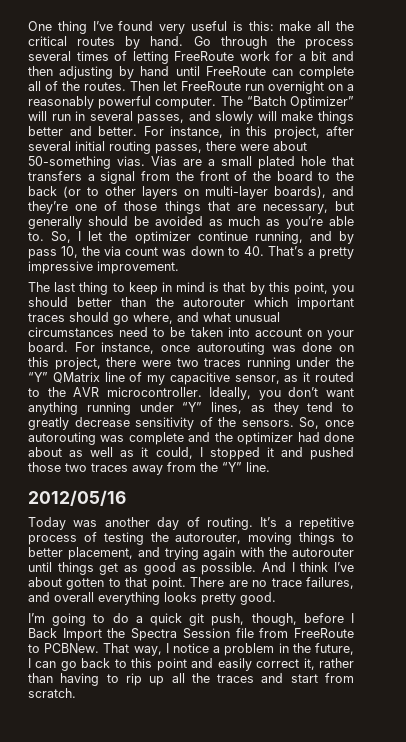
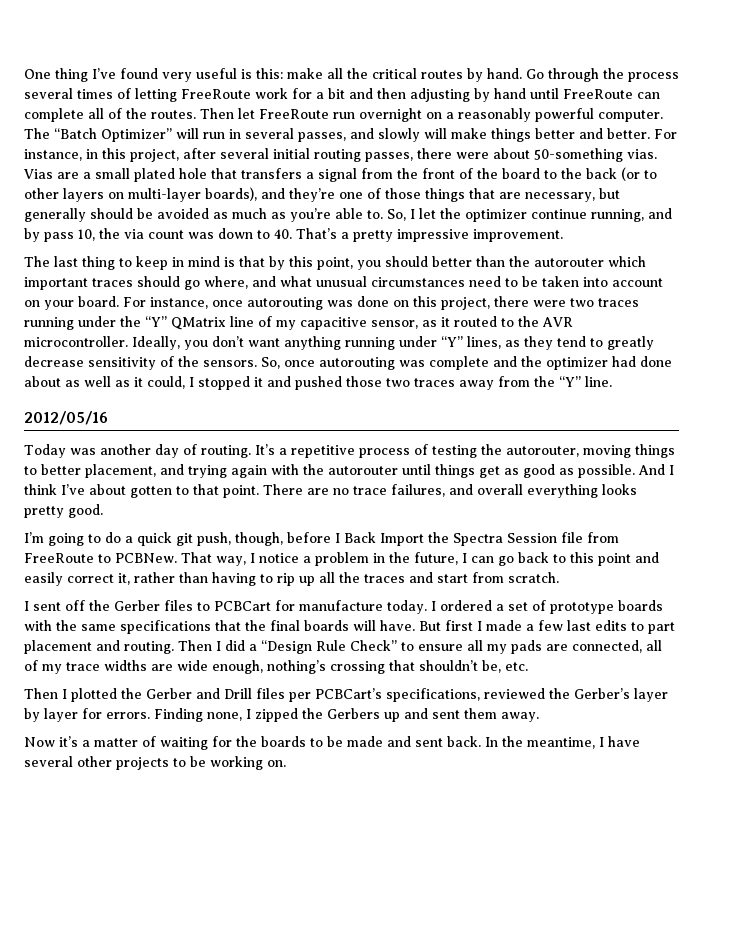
+ I sent off the Gerber files to PCBCart for manufacture today. I ordered a set of prototype boards with the same specifications that the final boards will have. But first I made a few last edits to part placement and routing. Then I did a “Design Rule Check” to ensure all my pads are connected, all of my trace widths are wide enough, nothing’s crossing that shouldn’t be, etc.
+ Then I plotted the Gerber and Drill files per PCBCart’s specifications, reviewed the Gerber’s layer by layer for errors. Finding none, I zipped the Gerbers up and sent them away.
+ Now it’s a matter of waiting for the boards to be made and sent back. In the meantime, I have several other projects to be working on.

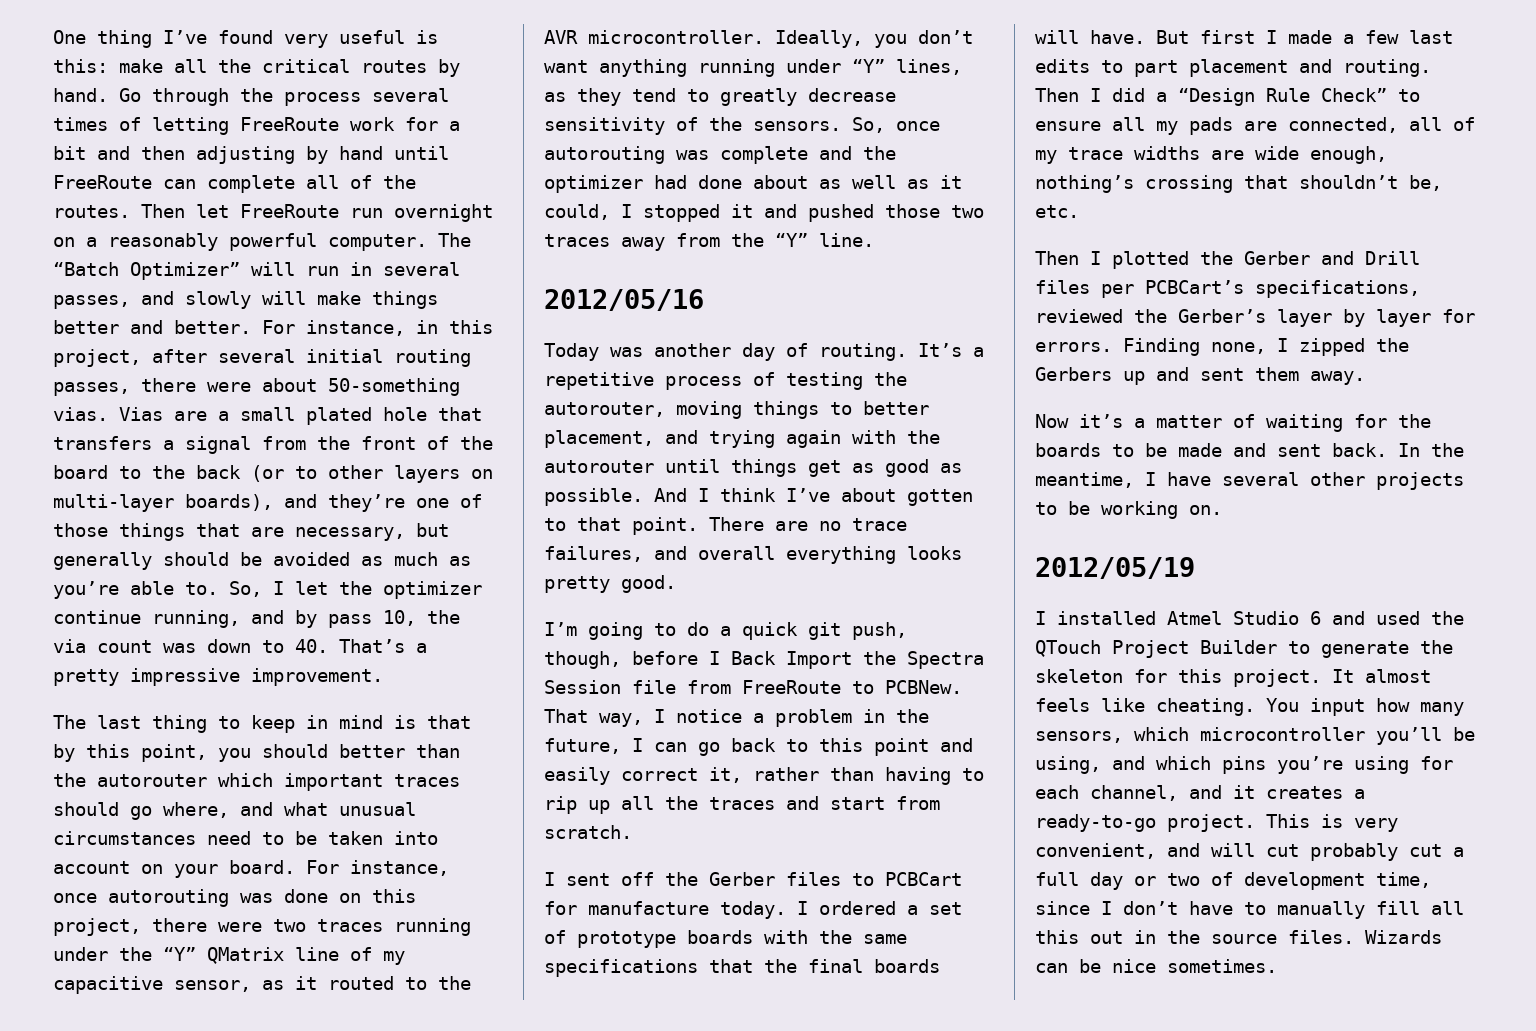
+ 2012/05/19
+ I installed Atmel Studio 6 and used the QTouch Project Builder to generate the skeleton for this project. It almost feels like cheating. You input how many sensors, which microcontroller you’ll be using, and which pins you’re using for each channel, and it creates a ready-to-go project. This is very convenient, and will cut probably cut a full day or two of development time, since I don’t have to manually fill all this out in the source files. Wizards can be nice sometimes.

